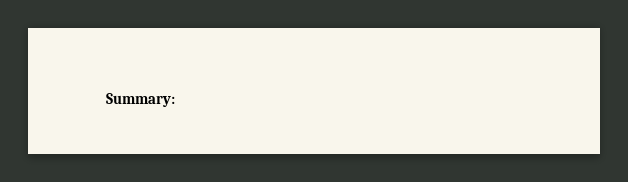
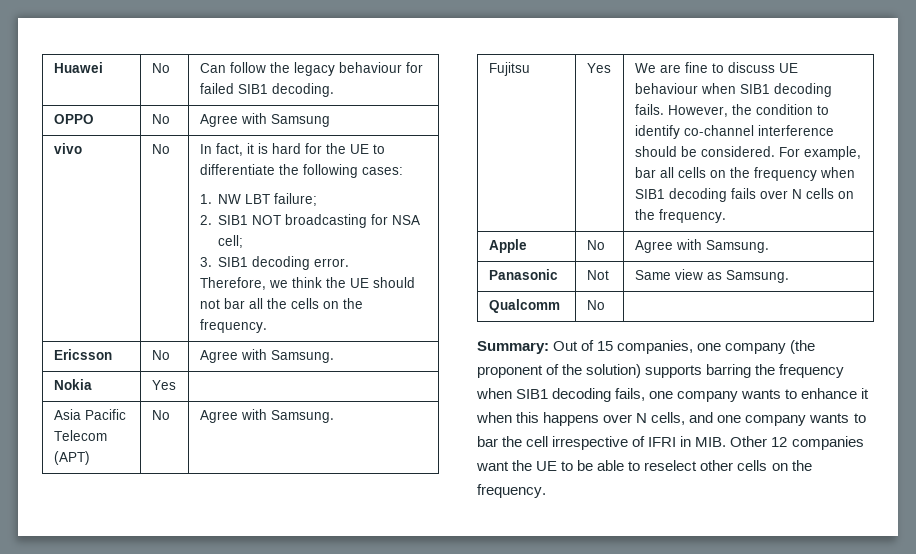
- Summary:
+ Huawei | No | Can follow the legacy behaviour for failed SIB1 decoding.
+ OPPO | No | Agree with Samsung
+ vivo | No | In fact, it is hard for the UE to differentiate the following cases:
+ 1. NW LBT failure;
+ 2. SIB1 NOT broadcasting for NSA cell;
+ 3. SIB1 decoding error.
+ Therefore, we think the UE should not bar all the cells on the frequency.
+ Ericsson | No | Agree with Samsung.
+ Nokia | Yes |
+ Asia Pacific Telecom (APT) | No | Agree with Samsung.
+ Fujitsu | Yes | We are fine to discuss UE behaviour when SIB1 decoding fails. However, the condition to identify co-channel interference should be considered. For example, bar all cells on the frequency when SIB1 decoding fails over N cells on the frequency.
+ Apple | No | Agree with Samsung.
+ Panasonic | Not | Same view as Samsung.
+ Qualcomm | No |
+ Summary: Out of 15 companies, one company (the proponent of the solution) supports barring the frequency when SIB1 decoding fails, one company wants to enhance it when this happens over N cells, and one company wants to bar the cell irrespective of IFRI in MIB. Other 12 companies want the UE to be able to reselect other cells on the frequency.

